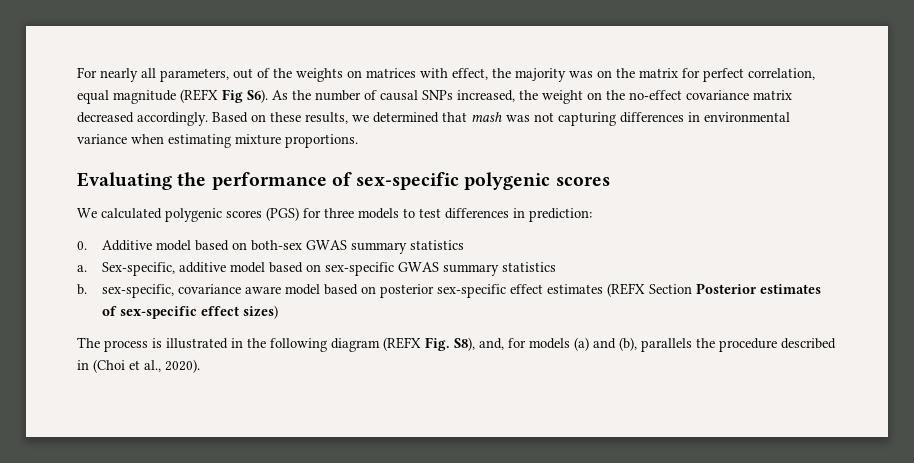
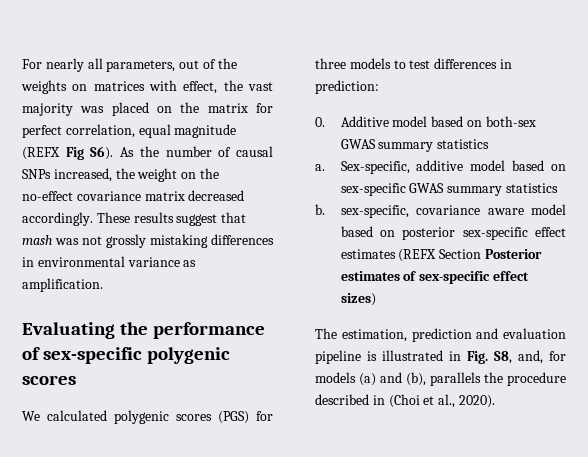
- For nearly all parameters, out of the weights on matrices with effect, the majority was on the matrix for perfect correlation, equal magnitude (REFX Fig S6). As the number of causal SNPs increased, the weight on the no-effect covariance matrix decreased accordingly.
+ For nearly all parameters, out of the weights on matrices with effect, the vast majority was placed on the matrix for perfect correlation, equal magnitude (REFX Fig S6). As the number of causal SNPs increased, the weight on the no-effect covariance matrix decreased accordingly.
- Based on these results, we determined that mash was not capturing differences in environmental variance when estimating mixture proportions.
+ These results suggest that mash was not grossly mistaking differences in environmental variance as amplification.
- The process is illustrated in the following diagram (REFX Fig. S8), and, for models (a) and (b), parallels the procedure described in (Choi et al., 2020).
+ The estimation, prediction and evaluation pipeline is illustrated in Fig. S8, and, for models (a) and (b), parallels the procedure described in (Choi et al., 2020).

